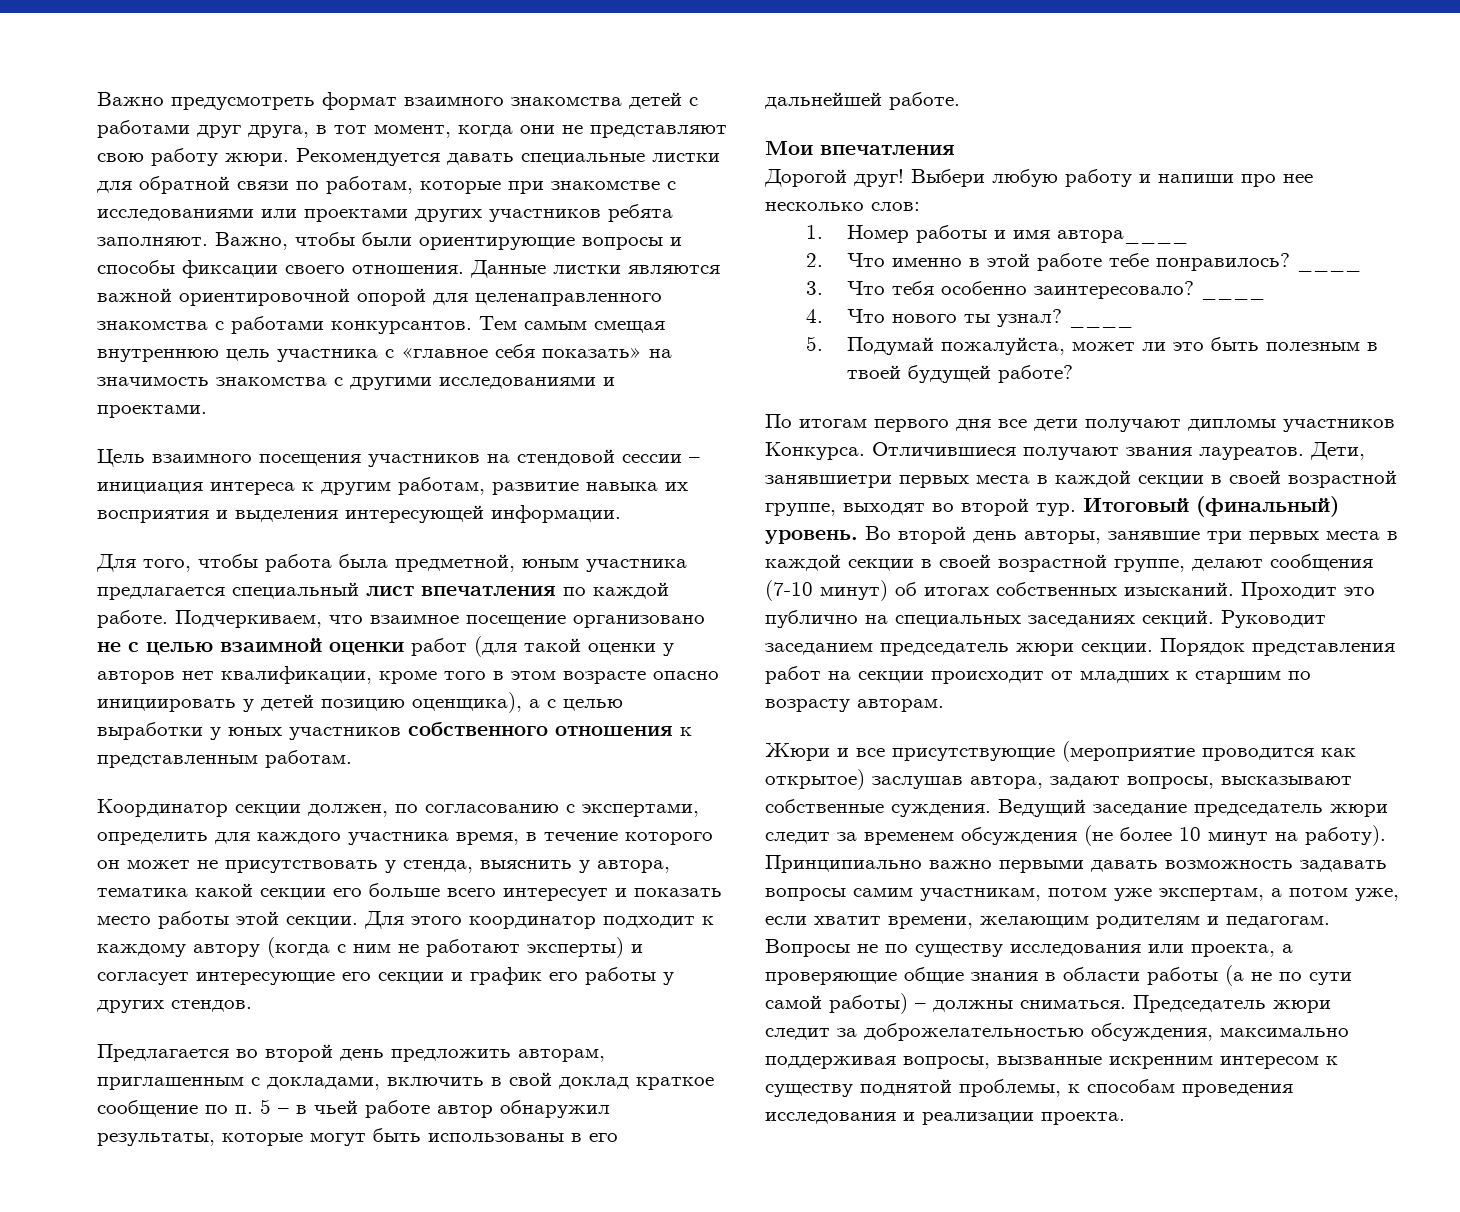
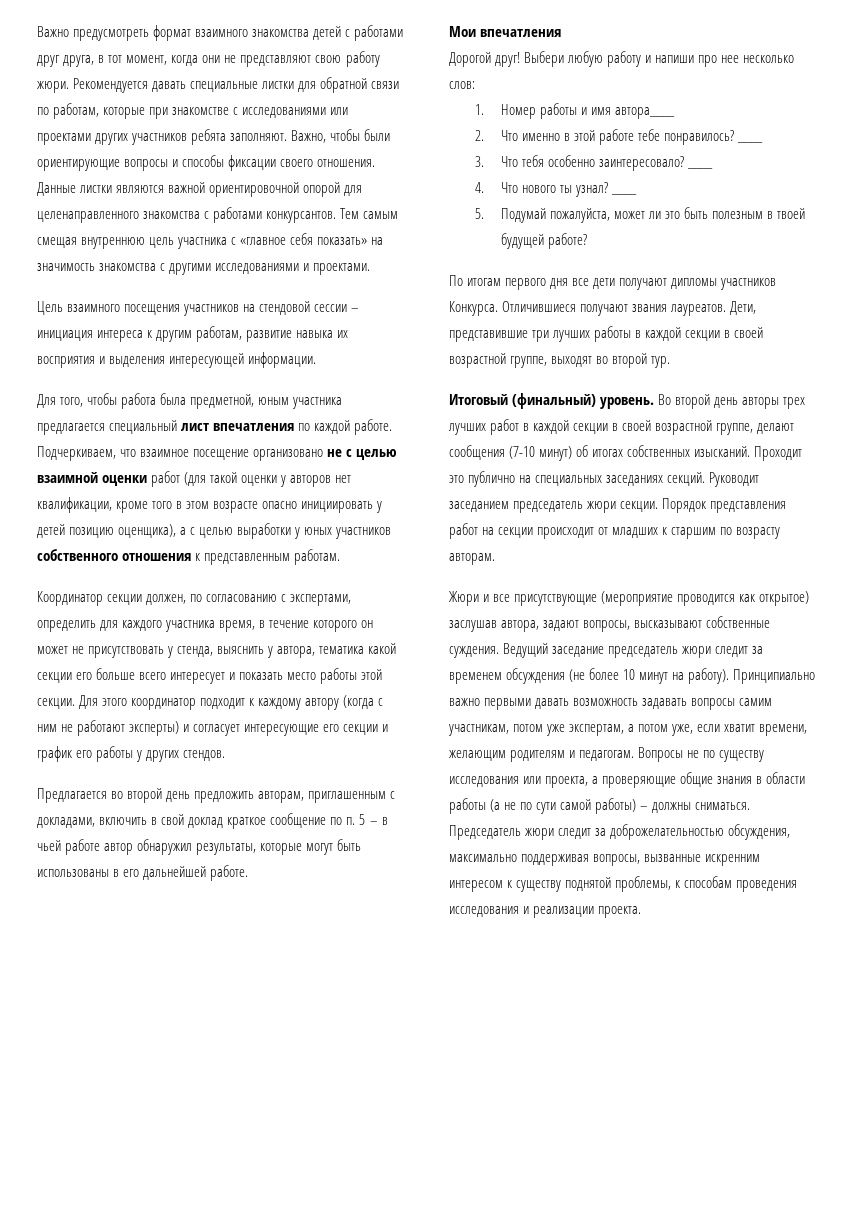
- Дети, занявшиетри первых места в каждой секции в своей возрастной группе, выходят во второй тур. Итоговый (финальный) уровень.
+ Дети, представившие три лучших работы в каждой секции в своей возрастной группе, выходят во второй тур.
+ Итоговый (финальный) уровень.
- Во второй день авторы, занявшие три первых места в каждой секции в своей возрастной группе, делают сообщения (7-10 минут) об итогах собственных изысканий.
+ Во второй день авторы трех лучших работ в каждой секции в своей возрастной группе, делают сообщения (7-10 минут) об итогах собственных изысканий.

